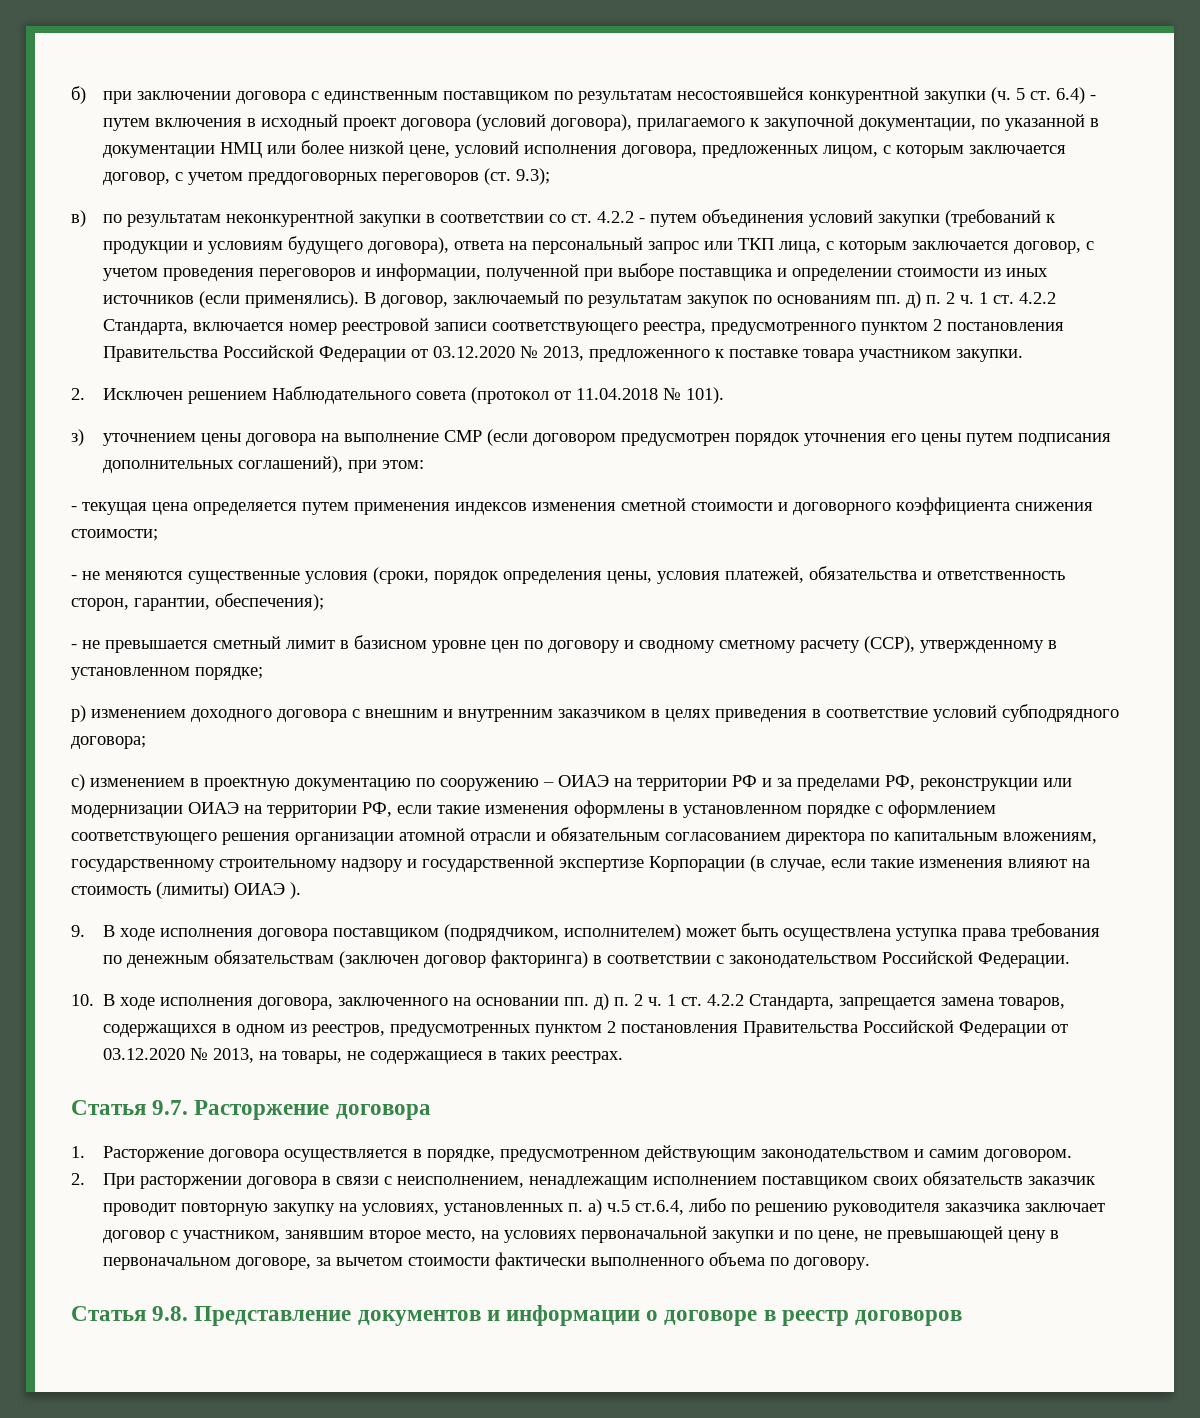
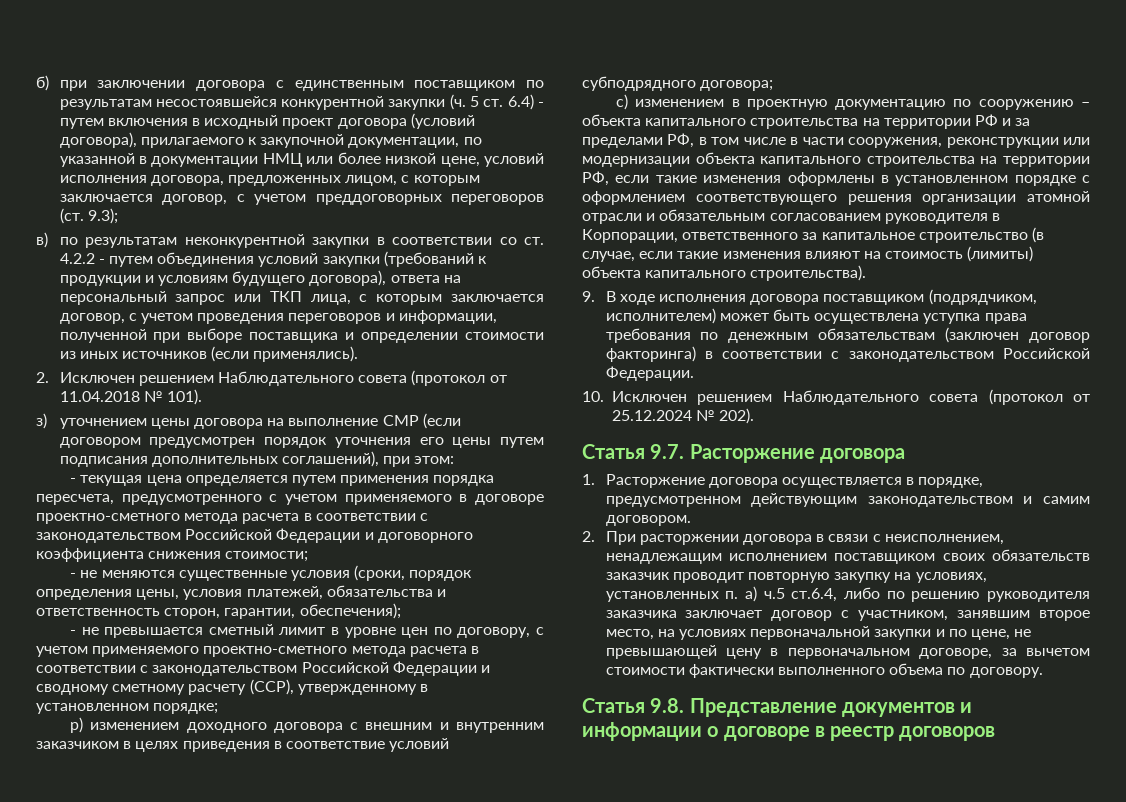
- В договор, заключаемый по результатам закупок по основаниям пп. д) п. 2 ч. 1 ст. 4.2.2 Стандарта, включается номер реестровой записи соответствующего реестра, предусмотренного пунктом 2 постановления Правительства Российской Федерации от 03.12.2020 № 2013, предложенного к поставке товара участником закупки.
- - текущая цена определяется путем применения индексов изменения сметной стоимости и договорного коэффициента снижения стоимости;
+ - текущая цена определяется путем применения порядка пересчета, предусмотренного с учетом применяемого в договоре проектно-сметного метода расчета в соответствии с законодательством Российской Федерации и договорного коэффициента снижения стоимости;
- - не превышается сметный лимит в базисном уровне цен по договору и сводному сметному расчету (ССР), утвержденному в установленном порядке;
+ - не превышается сметный лимит в уровне цен по договору, с учетом применяемого проектно-сметного метода расчета в соответствии с законодательством Российской Федерации и сводному сметному расчету (ССР), утвержденному в установленном порядке;
- с) изменением в проектную документацию по сооружению – ОИАЭ на территории РФ и за пределами РФ, реконструкции или модернизации ОИАЭ на территории РФ, если такие изменения оформлены в установленном порядке с оформлением соответствующего решения организации атомной отрасли и обязательным согласованием директора по капитальным вложениям, государственному строительному надзору и государственной экспертизе Корпорации (в случае, если такие изменения влияют на стоимость (лимиты) ОИАЭ ).
+ с) изменением в проектную документацию по сооружению – объекта капитального строительства на территории РФ и за пределами РФ, в том числе в части сооружения, реконструкции или модернизации объекта капитального строительства на территории РФ, если такие изменения оформлены в установленном порядке с оформлением соответствующего решения организации атомной отрасли и обязательным согласованием руководителя в Корпорации, ответственного за капитальное строительство (в случае, если такие изменения влияют на стоимость (лимиты) объекта капитального строительства).
- 10. В ходе исполнения договора, заключенного на основании пп. д) п. 2 ч. 1 ст. 4.2.2 Стандарта, запрещается замена товаров, содержащихся в одном из реестров, предусмотренных пунктом 2 постановления Правительства Российской Федерации от 03.12.2020 № 2013, на товары, не содержащиеся в таких реестрах.
+ 10. Исключен решением Наблюдательного совета (протокол от 25.12.2024 № 202).

